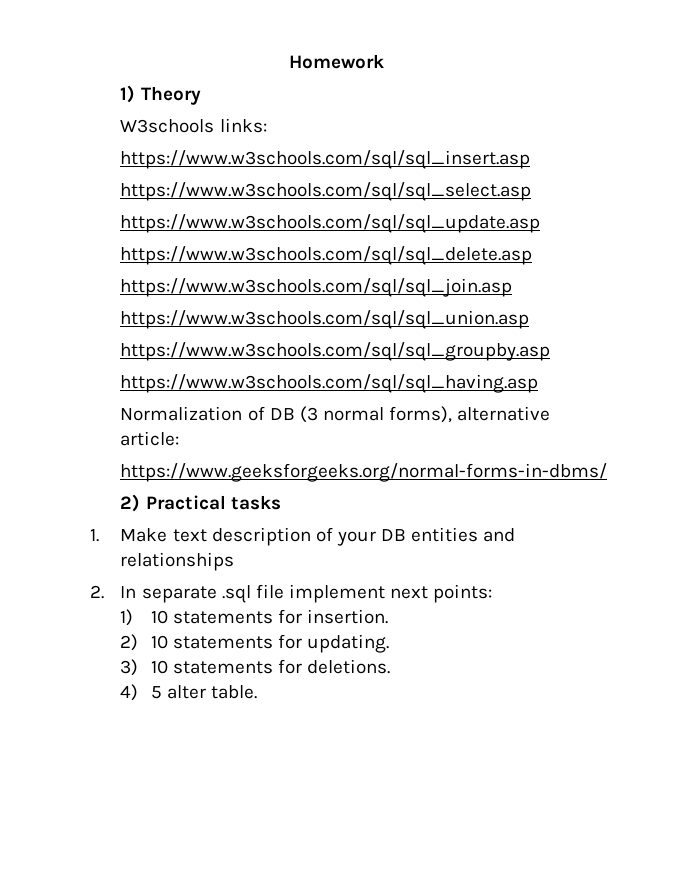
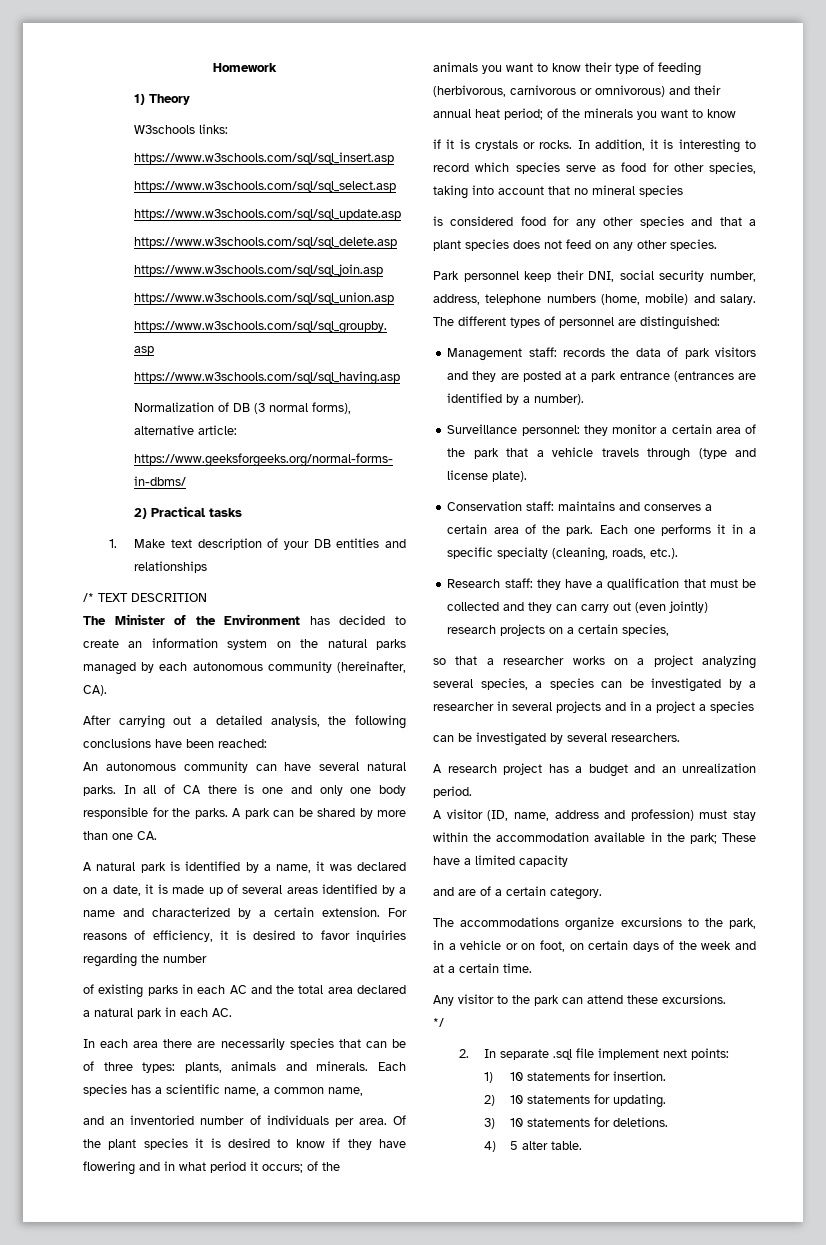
+ /* TEXT DESCRITION
+ The Minister of the Environment has decided to create an information system on the natural parks managed by each autonomous community (hereinafter, CA).
+ After carrying out a detailed analysis, the following conclusions have been reached:
+ An autonomous community can have several natural parks. In all of CA there is one and only one body responsible for the parks. A park can be shared by more than one CA.
+ A natural park is identified by a name, it was declared on a date, it is made up of several areas identified by a name and characterized by a certain extension. For reasons of efficiency, it is desired to favor inquiries regarding the number
+ of existing parks in each AC and the total area declared a natural park in each AC.
+ In each area there are necessarily species that can be of three types: plants, animals and minerals. Each species has a scientific name, a common name,
+ and an inventoried number of individuals per area. Of the plant species it is desired to know if they have flowering and in what period it occurs; of the
+ animals you want to know their type of feeding (herbivorous, carnivorous or omnivorous) and their annual heat period; of the minerals you want to know
+ if it is crystals or rocks. In addition, it is interesting to record which species serve as food for other species, taking into account that no mineral species
+ is considered food for any other species and that a plant species does not feed on any other species.
+ Park personnel keep their DNI, social security number, address, telephone numbers (home, mobile) and salary. The different types of personnel are distinguished:
+ Management staff: records the data of park visitors and they are posted at a park entrance (entrances are identified by a number).
+ Surveillance personnel: they monitor a certain area of the park that a vehicle travels through (type and license plate).
+ Conservation staff: maintains and conserves a certain area of the park. Each one performs it in a specific specialty (cleaning, roads, etc.).
+ Research staff: they have a qualification that must be collected and they can carry out (even jointly) research projects on a certain species,
+ so that a researcher works on a project analyzing several species, a species can be investigated by a researcher in several projects and in a project a species
+ can be investigated by several researchers.
+ A research project has a budget and an unrealization period.
+ A visitor (ID, name, address and profession) must stay within the accommodation available in the park; These have a limited capacity
+ and are of a certain category.
+ The accommodations organize excursions to the park, in a vehicle or on foot, on certain days of the week and at a certain time.
+ Any visitor to the park can attend these excursions.
+ */

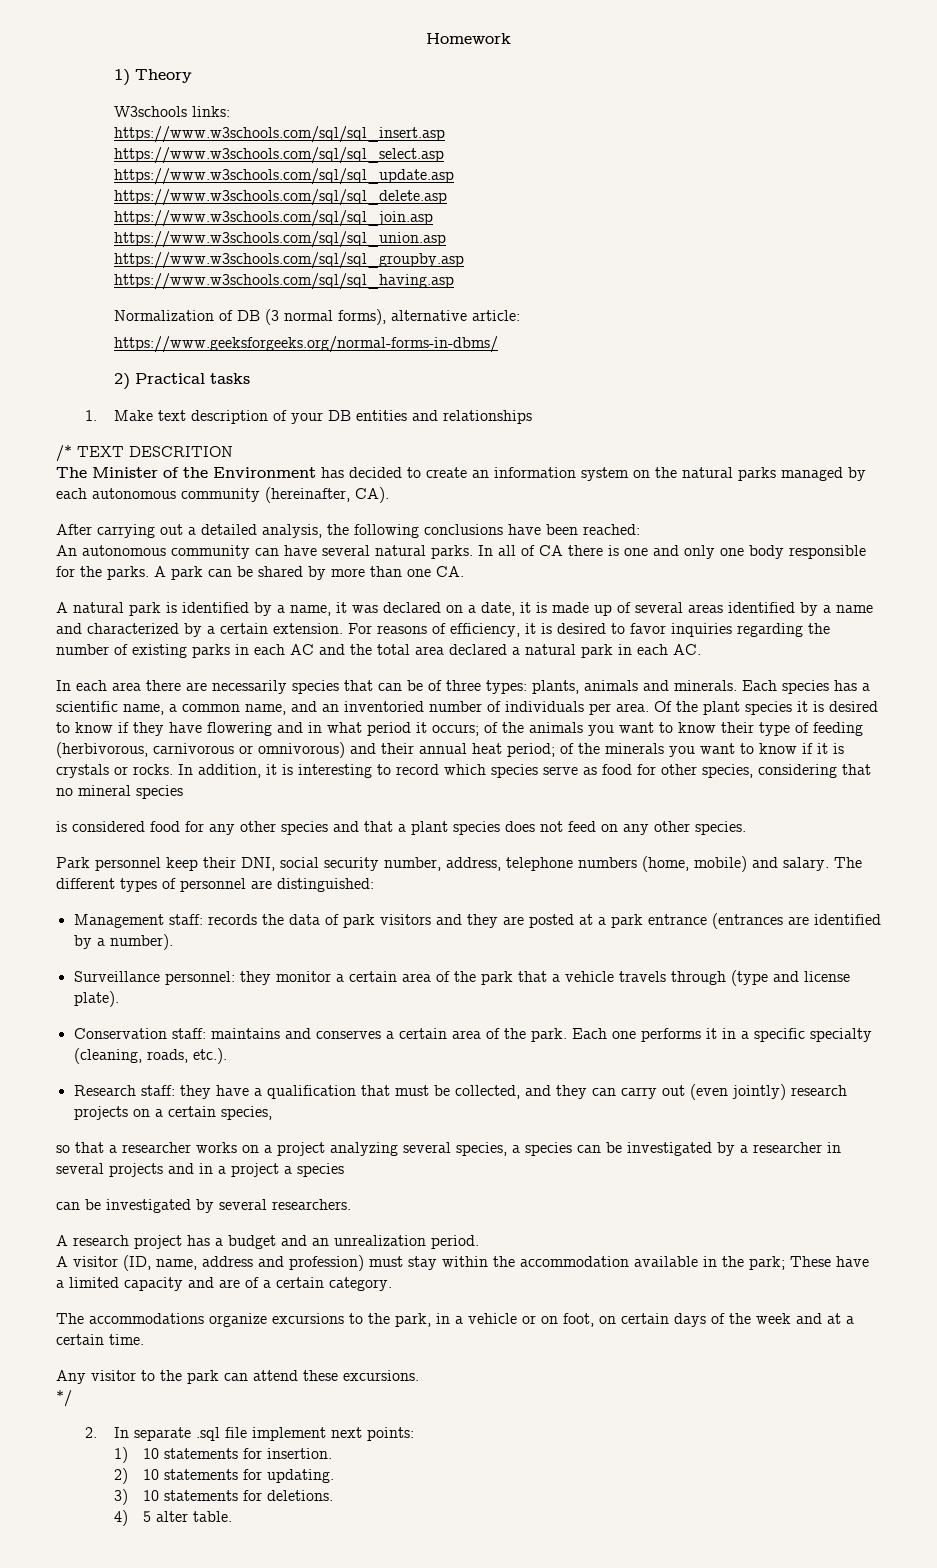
- For reasons of efficiency, it is desired to favor inquiries regarding the number
- of existing parks in each AC and the total area declared a natural park in each AC.
+ For reasons of efficiency, it is desired to favor inquiries regarding the number of existing parks in each AC and the total area declared a natural park in each AC.
- Each species has a scientific name, a common name,
- and an inventoried number of individuals per area.
+ Each species has a scientific name, a common name, and an inventoried number of individuals per area.
- Of the plant species it is desired to know if they have flowering and in what period it occurs; of the
- animals you want to know their type of feeding (herbivorous, carnivorous or omnivorous) and their annual heat period; of the minerals you want to know
- if it is crystals or rocks.
+ Of the plant species it is desired to know if they have flowering and in what period it occurs; of the animals you want to know their type of feeding (herbivorous, carnivorous or omnivorous) and their annual heat period; of the minerals you want to know if it is crystals or rocks.
- In addition, it is interesting to record which species serve as food for other species, taking into account that no mineral species
+ In addition, it is interesting to record which species serve as food for other species, considering that no mineral species
- Research staff: they have a qualification that must be collected and they can carry out (even jointly) research projects on a certain species,
+ Research staff: they have a qualification that must be collected, and they can carry out (even jointly) research projects on a certain species,
- A visitor (ID, name, address and profession) must stay within the accommodation available in the park; These have a limited capacity
- and are of a certain category.
+ A visitor (ID, name, address and profession) must stay within the accommodation available in the park; These have a limited capacity and are of a certain category.

